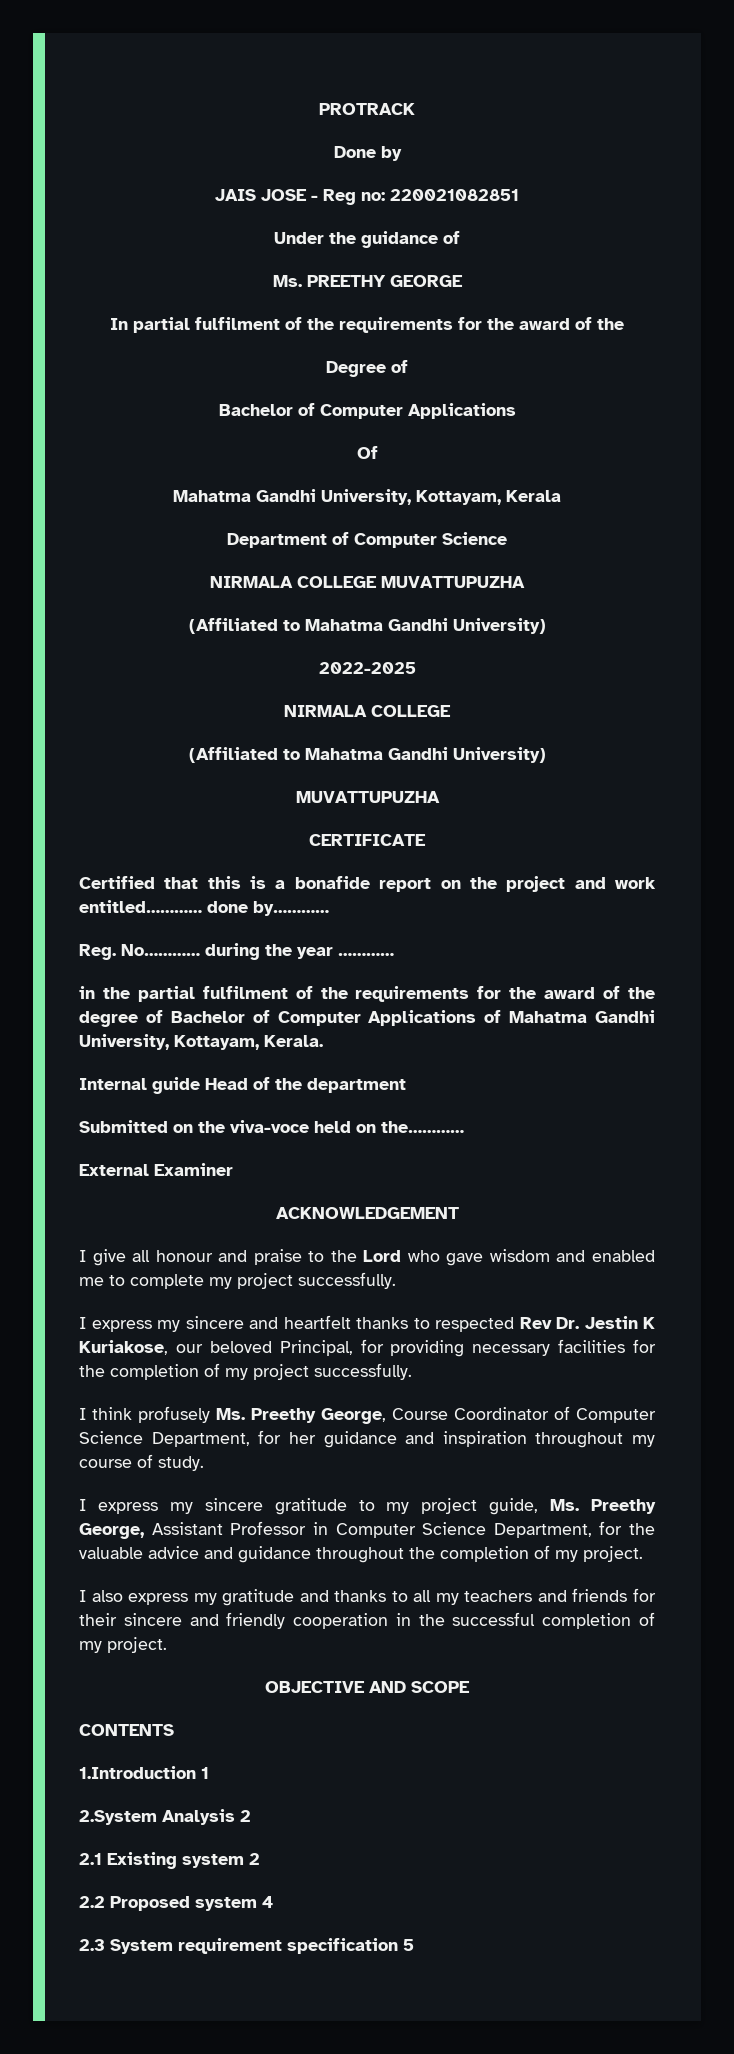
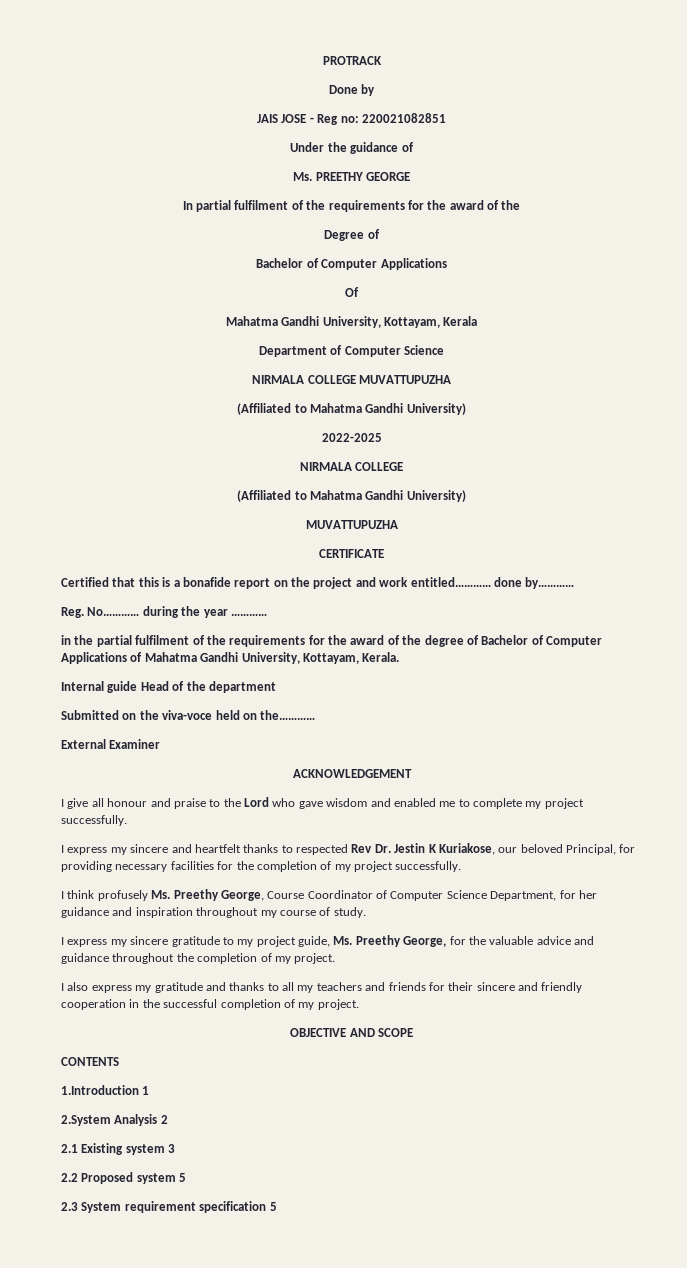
- I express my sincere gratitude to my project guide, Ms. Preethy George, Assistant Professor in Computer Science Department, for the valuable advice and guidance throughout the completion of my project.
+ I express my sincere gratitude to my project guide, Ms. Preethy George, for the valuable advice and guidance throughout the completion of my project.
- 2.1 Existing system 2
+ 2.1 Existing system 3
- 2.2 Proposed system 4
+ 2.2 Proposed system 5

